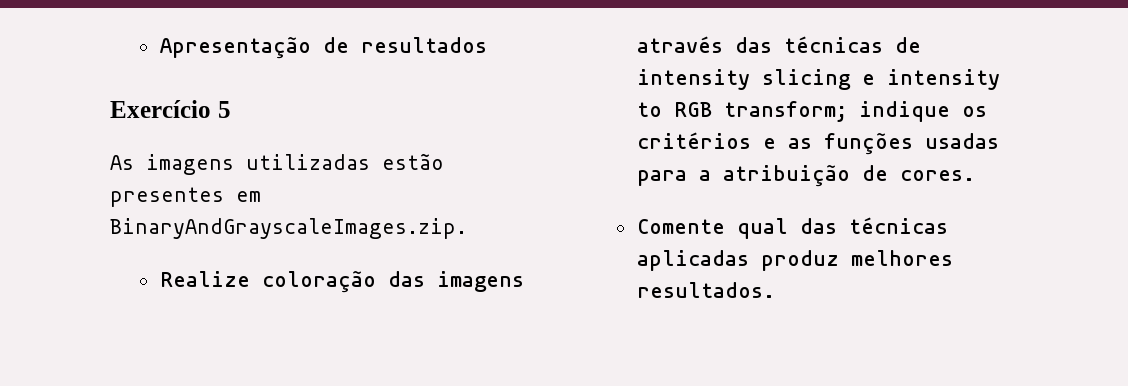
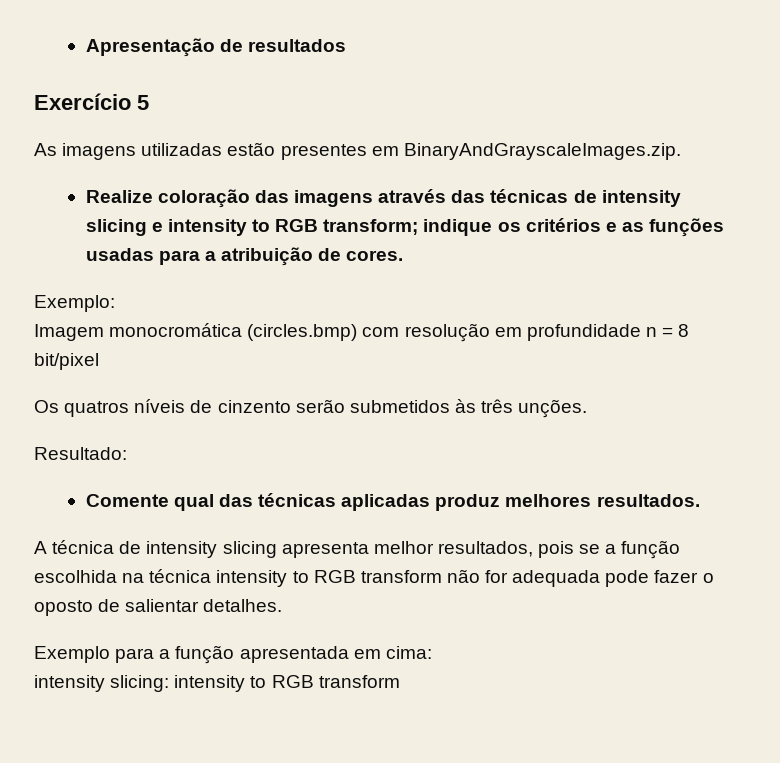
+ Exemplo:
+ Imagem monocromática (circles.bmp) com resolução em profundidade n = 8 bit/pixel
+ Os quatros níveis de cinzento serão submetidos às três unções.
+ Resultado:
+ A técnica de intensity slicing apresenta melhor resultados, pois se a função escolhida na técnica intensity to RGB transform não for adequada pode fazer o oposto de salientar detalhes.
+ Exemplo para a função apresentada em cima:
+ intensity slicing: intensity to RGB transform

